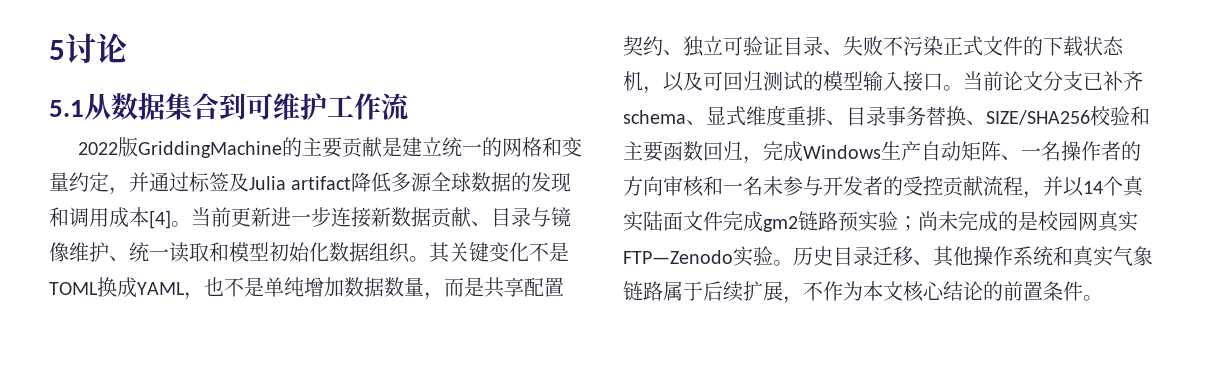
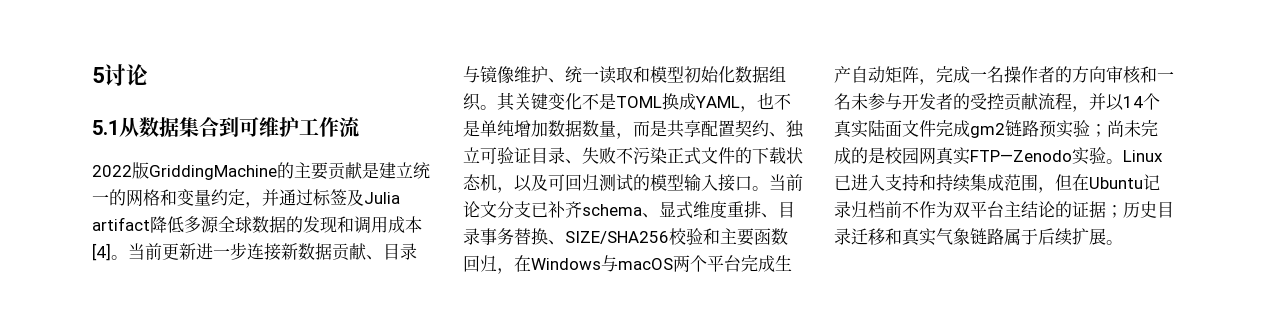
- 当前论文分支已补齐schema、显式维度重排、目录事务替换、SIZE/SHA256校验和主要函数回归，完成Windows生产自动矩阵、一名操作者的方向审核和一名未参与开发者的受控贡献流程，并以14个真实陆面文件完成gm2链路预实验；尚未完成的是校园网真实FTP—Zenodo实验。
+ 当前论文分支已补齐schema、显式维度重排、目录事务替换、SIZE/SHA256校验和主要函数回归，在Windows与macOS两个平台完成生产自动矩阵，完成一名操作者的方向审核和一名未参与开发者的受控贡献流程，并以14个真实陆面文件完成gm2链路预实验；尚未完成的是校园网真实FTP—Zenodo实验。
- 历史目录迁移、其他操作系统和真实气象链路属于后续扩展，不作为本文核心结论的前置条件。
+ Linux已进入支持和持续集成范围，但在Ubuntu记录归档前不作为双平台主结论的证据；历史目录迁移和真实气象链路属于后续扩展。

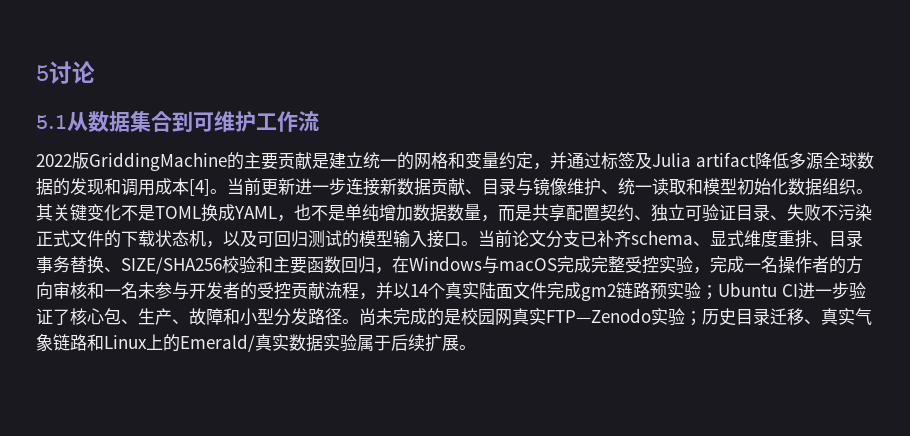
- 当前论文分支已补齐schema、显式维度重排、目录事务替换、SIZE/SHA256校验和主要函数回归，在Windows与macOS两个平台完成生产自动矩阵，完成一名操作者的方向审核和一名未参与开发者的受控贡献流程，并以14个真实陆面文件完成gm2链路预实验；
+ 当前论文分支已补齐schema、显式维度重排、目录事务替换、SIZE/SHA256校验和主要函数回归，在Windows与macOS完成完整受控实验，完成一名操作者的方向审核和一名未参与开发者的受控贡献流程，并以14个真实陆面文件完成gm2链路预实验；
+ Ubuntu CI进一步验证了核心包、生产、故障和小型分发路径。
- 尚未完成的是校园网真实FTP—Zenodo实验。Linux已进入支持和持续集成范围，但在Ubuntu记录归档前不作为双平台主结论的证据；
+ 尚未完成的是校园网真实FTP—Zenodo实验；
- 历史目录迁移和真实气象链路属于后续扩展。
+ 历史目录迁移、真实气象链路和Linux上的Emerald/真实数据实验属于后续扩展。

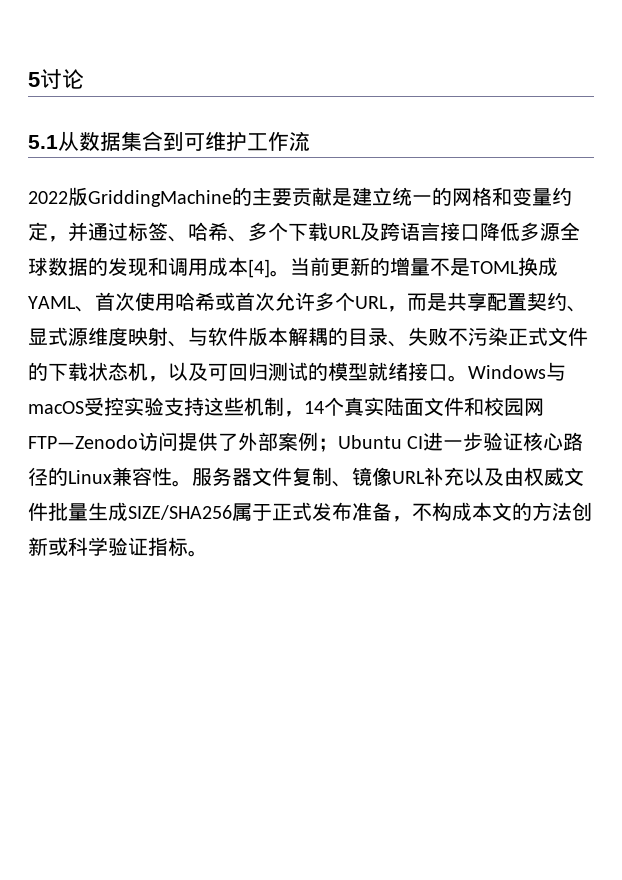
- 2022版GriddingMachine的主要贡献是建立统一的网格和变量约定，并通过标签及Julia artifact降低多源全球数据的发现和调用成本[4]。
+ 2022版GriddingMachine的主要贡献是建立统一的网格和变量约定，并通过标签、哈希、多个下载URL及跨语言接口降低多源全球数据的发现和调用成本[4]。
- 当前更新进一步连接新数据贡献、目录与镜像维护、统一读取和模型初始化数据组织。其关键变化不是TOML换成YAML，也不是单纯增加数据数量，而是共享配置契约、独立可验证目录、失败不污染正式文件的下载状态机，以及可回归测试的模型输入接口。当前论文分支已补齐schema、显式维度重排、目录事务替换、SIZE/SHA256校验和主要函数回归，在Windows与macOS完成完整受控实验，完成一名操作者的方向审核和一名未参与开发者的受控贡献流程，并以14个真实陆面文件完成gm2链路预实验；Ubuntu CI进一步验证了核心包、生产、故障和小型分发路径。尚未完成的是校园网真实FTP—Zenodo实验；历史目录迁移、真实气象链路和Linux上的Emerald/真实数据实验属于后续扩展。
+ 当前更新的增量不是TOML换成YAML、首次使用哈希或首次允许多个URL，而是共享配置契约、显式源维度映射、与软件版本解耦的目录、失败不污染正式文件的下载状态机，以及可回归测试的模型就绪接口。Windows与macOS受控实验支持这些机制，14个真实陆面文件和校园网FTP—Zenodo访问提供了外部案例；Ubuntu CI进一步验证核心路径的Linux兼容性。服务器文件复制、镜像URL补充以及由权威文件批量生成SIZE/SHA256属于正式发布准备，不构成本文的方法创新或科学验证指标。

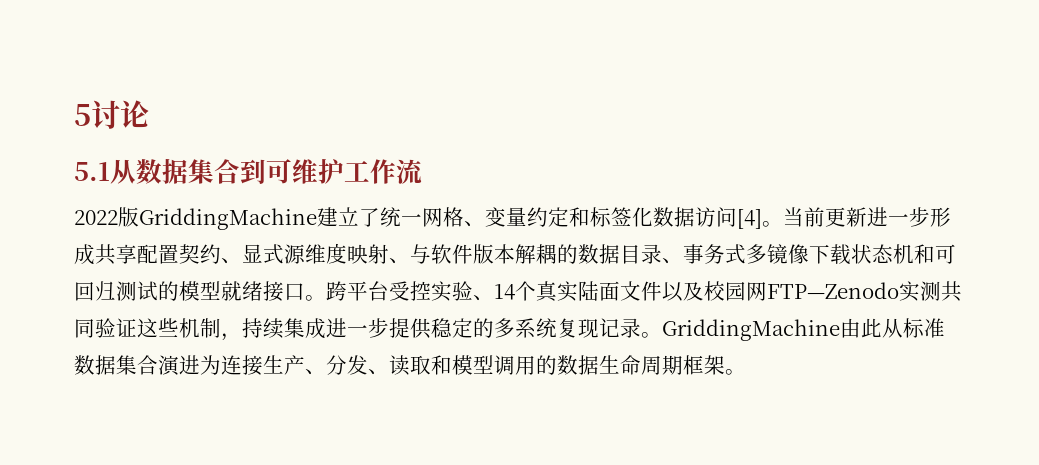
- 2022版GriddingMachine的主要贡献是建立统一的网格和变量约定，并通过标签、哈希、多个下载URL及跨语言接口降低多源全球数据的发现和调用成本[4]。当前更新的增量不是TOML换成YAML、首次使用哈希或首次允许多个URL，而是共享配置契约、显式源维度映射、与软件版本解耦的目录、失败不污染正式文件的下载状态机，以及可回归测试的模型就绪接口。
+ 2022版GriddingMachine建立了统一网格、变量约定和标签化数据访问[4]。当前更新进一步形成共享配置契约、显式源维度映射、与软件版本解耦的数据目录、事务式多镜像下载状态机和可回归测试的模型就绪接口。
- Windows与macOS受控实验支持这些机制，14个真实陆面文件和校园网FTP—Zenodo访问提供了外部案例；Ubuntu CI进一步验证核心路径的Linux兼容性。服务器文件复制、镜像URL补充以及由权威文件批量生成SIZE/SHA256属于正式发布准备，不构成本文的方法创新或科学验证指标。
+ 跨平台受控实验、14个真实陆面文件以及校园网FTP—Zenodo实测共同验证这些机制，持续集成进一步提供稳定的多系统复现记录。GriddingMachine由此从标准数据集合演进为连接生产、分发、读取和模型调用的数据生命周期框架。

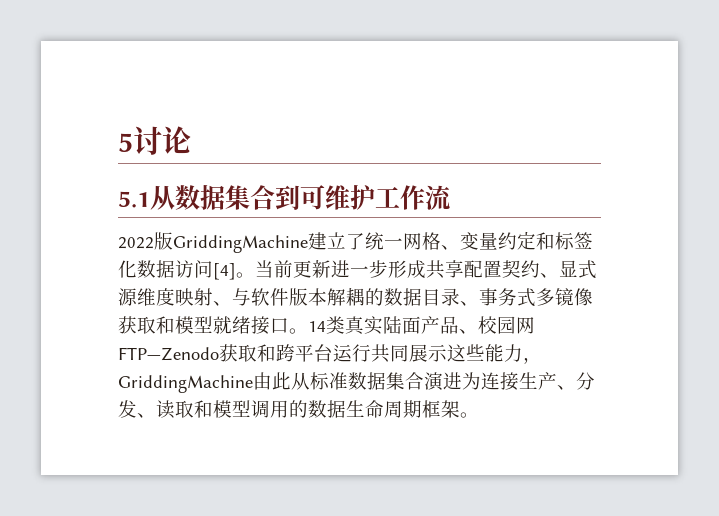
- 当前更新进一步形成共享配置契约、显式源维度映射、与软件版本解耦的数据目录、事务式多镜像下载状态机和可回归测试的模型就绪接口。跨平台受控实验、14个真实陆面文件以及校园网FTP—Zenodo实测共同验证这些机制，持续集成进一步提供稳定的多系统复现记录。GriddingMachine由此从标准数据集合演进为连接生产、分发、读取和模型调用的数据生命周期框架。
+ 当前更新进一步形成共享配置契约、显式源维度映射、与软件版本解耦的数据目录、事务式多镜像获取和模型就绪接口。14类真实陆面产品、校园网FTP—Zenodo获取和跨平台运行共同展示这些能力，GriddingMachine由此从标准数据集合演进为连接生产、分发、读取和模型调用的数据生命周期框架。

